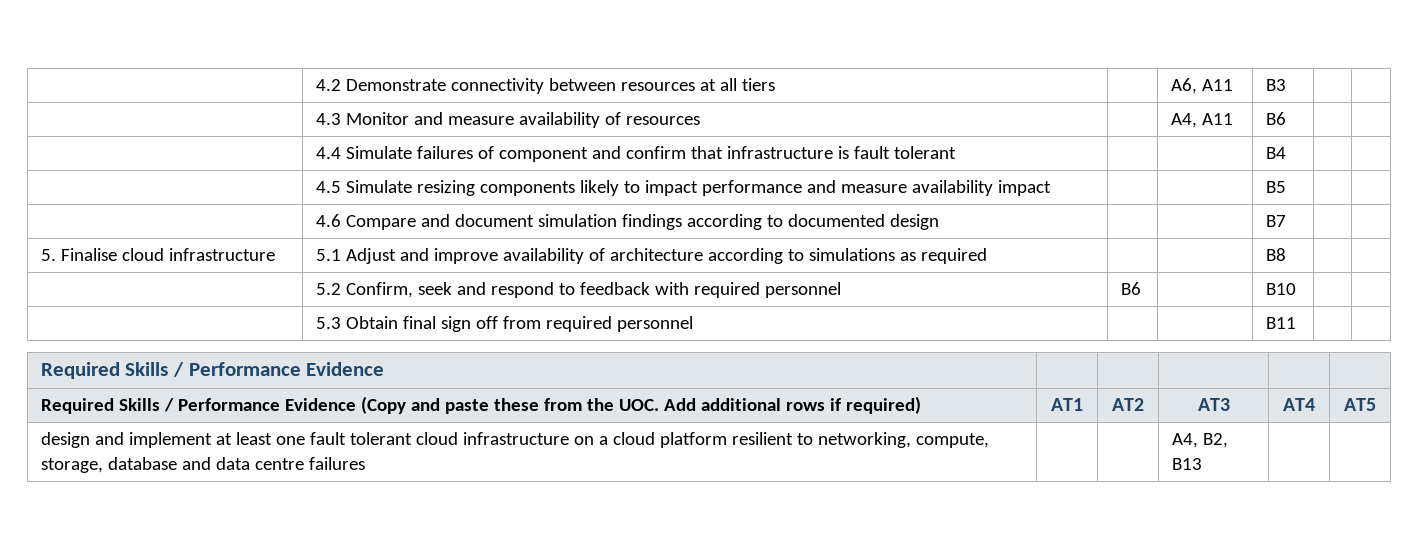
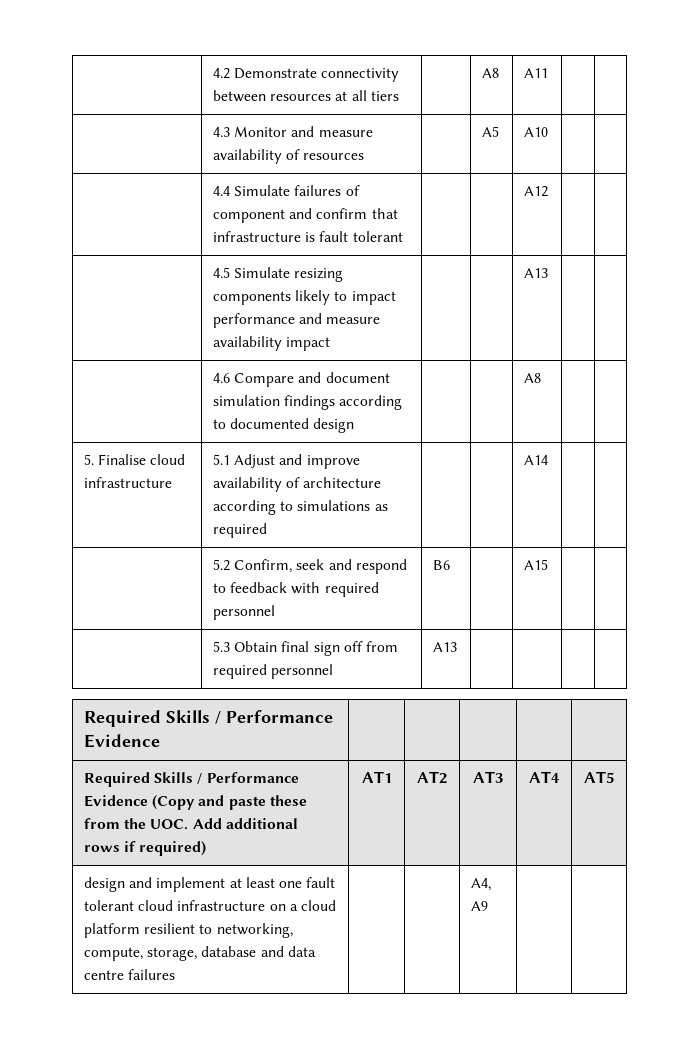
- | 4.2 Demonstrate connectivity between resources at all tiers | | A6, A11 | B3 | |
+ | 4.2 Demonstrate connectivity between resources at all tiers | | A8 | A11 | |
- | 4.3 Monitor and measure availability of resources | | A4, A11 | B6 | |
+ | 4.3 Monitor and measure availability of resources | | A5 | A10 | |
- | 4.4 Simulate failures of component and confirm that infrastructure is fault tolerant | | | B4 | |
+ | 4.4 Simulate failures of component and confirm that infrastructure is fault tolerant | | | A12 | |
- | 4.5 Simulate resizing components likely to impact performance and measure availability impact | | | B5 | |
+ | 4.5 Simulate resizing components likely to impact performance and measure availability impact | | | A13 | |
- | 4.6 Compare and document simulation findings according to documented design | | | B7 | |
+ | 4.6 Compare and document simulation findings according to documented design | | | A8 | |
- 5. Finalise cloud infrastructure | 5.1 Adjust and improve availability of architecture according to simulations as required | | | B8 | |
+ 5. Finalise cloud infrastructure | 5.1 Adjust and improve availability of architecture according to simulations as required | | | A14 | |
- | 5.2 Confirm, seek and respond to feedback with required personnel | B6 | | B10 | |
+ | 5.2 Confirm, seek and respond to feedback with required personnel | B6 | | A15 | |
- | 5.3 Obtain final sign off from required personnel | | | B11 | |
+ | 5.3 Obtain final sign off from required personnel | A13 | | | |
- design and implement at least one fault tolerant cloud infrastructure on a cloud platform resilient to networking, compute, storage, database and data centre failures | | | A4, B2, B13 | |
+ design and implement at least one fault tolerant cloud infrastructure on a cloud platform resilient to networking, compute, storage, database and data centre failures | | | A4, A9 | |

